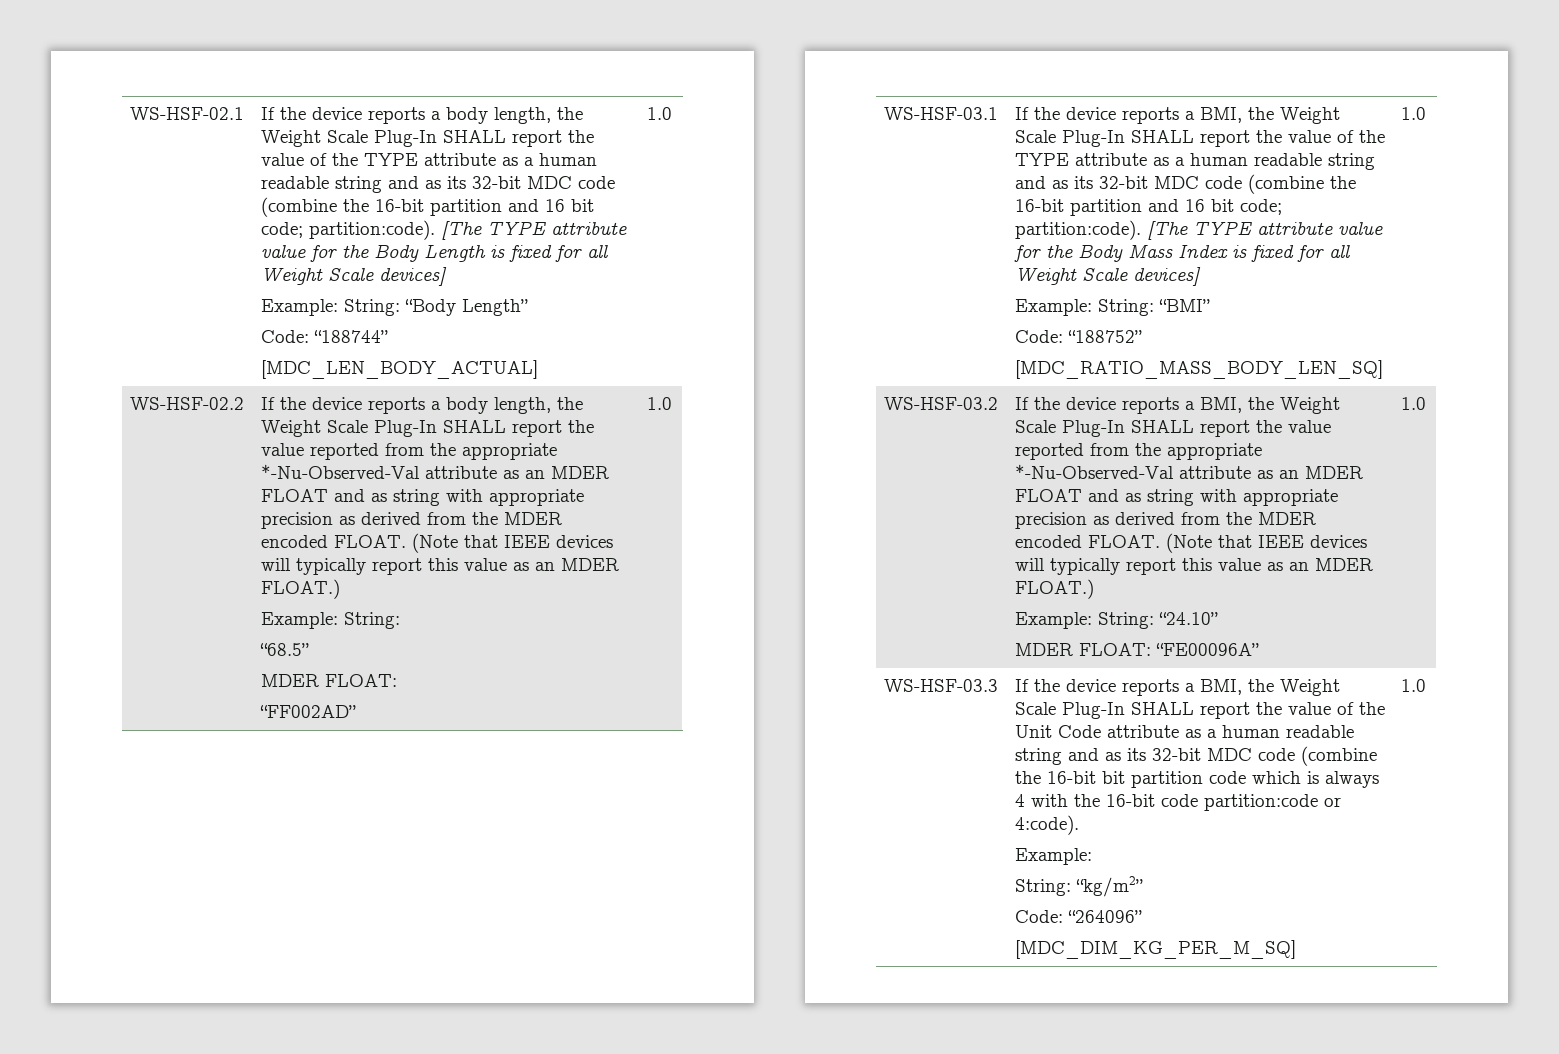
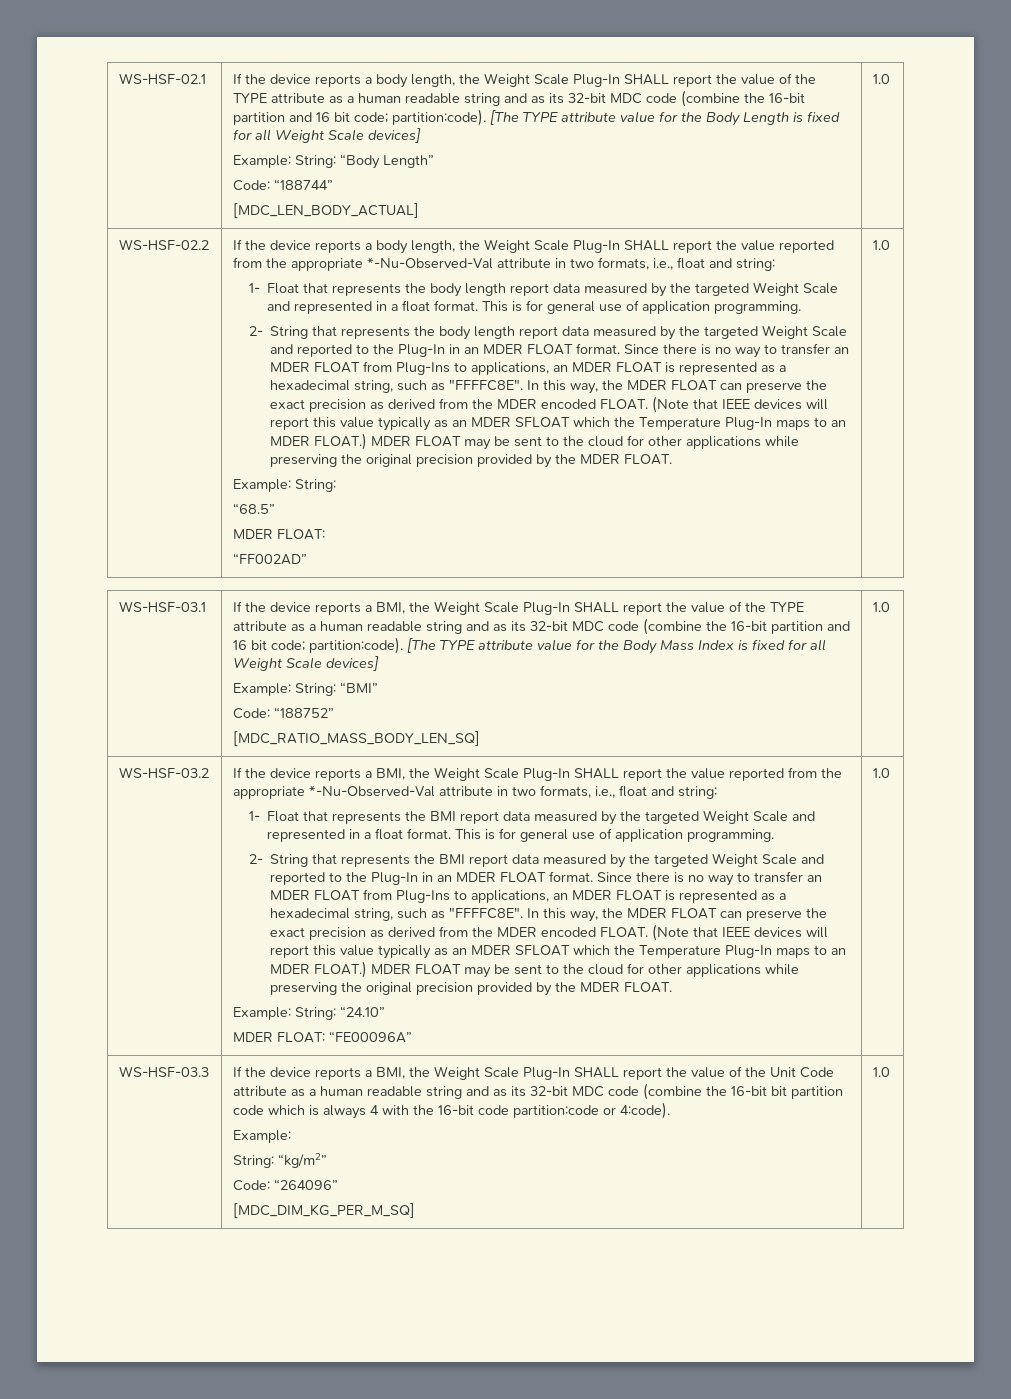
- If the device reports a body length, the Weight Scale Plug-In SHALL report the value reported from the appropriate *-Nu-Observed-Val attribute as an MDER FLOAT and as string with appropriate precision as derived from the MDER encoded FLOAT. (Note that IEEE devices will typically report this value as an MDER FLOAT.)
+ If the device reports a body length, the Weight Scale Plug-In SHALL report the value reported from the appropriate *-Nu-Observed-Val attribute in two formats, i.e., float and string:
+ 1- Float that represents the body length report data measured by the targeted Weight Scale and represented in a float format. This is for general use of application programming.
+ 2- String that represents the body length report data measured by the targeted Weight Scale and reported to the Plug-In in an MDER FLOAT format. Since there is no way to transfer an MDER FLOAT from Plug-Ins to applications, an MDER FLOAT is represented as a hexadecimal string, such as "FFFFC8E". In this way, the MDER FLOAT can preserve the exact precision as derived from the MDER encoded FLOAT. (Note that IEEE devices will report this value typically as an MDER SFLOAT which the Temperature Plug-In maps to an MDER FLOAT.) MDER FLOAT may be sent to the cloud for other applications while preserving the original precision provided by the MDER FLOAT.
- If the device reports a BMI, the Weight Scale Plug-In SHALL report the value reported from the appropriate *-Nu-Observed-Val attribute as an MDER FLOAT and as string with appropriate precision as derived from the MDER encoded FLOAT. (Note that IEEE devices will typically report this value as an MDER FLOAT.)
+ If the device reports a BMI, the Weight Scale Plug-In SHALL report the value reported from the appropriate *-Nu-Observed-Val attribute in two formats, i.e., float and string:
+ 1- Float that represents the BMI report data measured by the targeted Weight Scale and represented in a float format. This is for general use of application programming.
+ 2- String that represents the BMI report data measured by the targeted Weight Scale and reported to the Plug-In in an MDER FLOAT format. Since there is no way to transfer an MDER FLOAT from Plug-Ins to applications, an MDER FLOAT is represented as a hexadecimal string, such as "FFFFC8E". In this way, the MDER FLOAT can preserve the exact precision as derived from the MDER encoded FLOAT. (Note that IEEE devices will report this value typically as an MDER SFLOAT which the Temperature Plug-In maps to an MDER FLOAT.) MDER FLOAT may be sent to the cloud for other applications while preserving the original precision provided by the MDER FLOAT.

